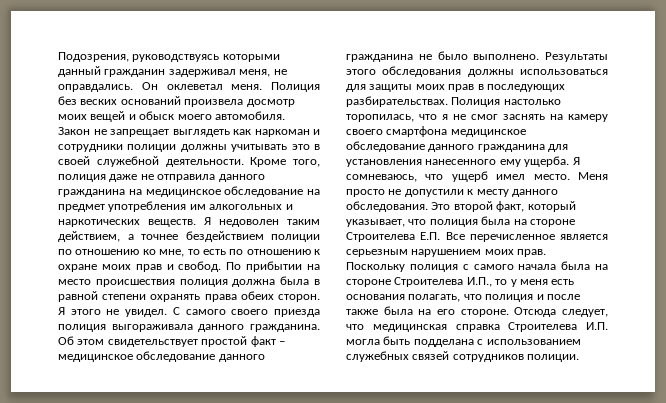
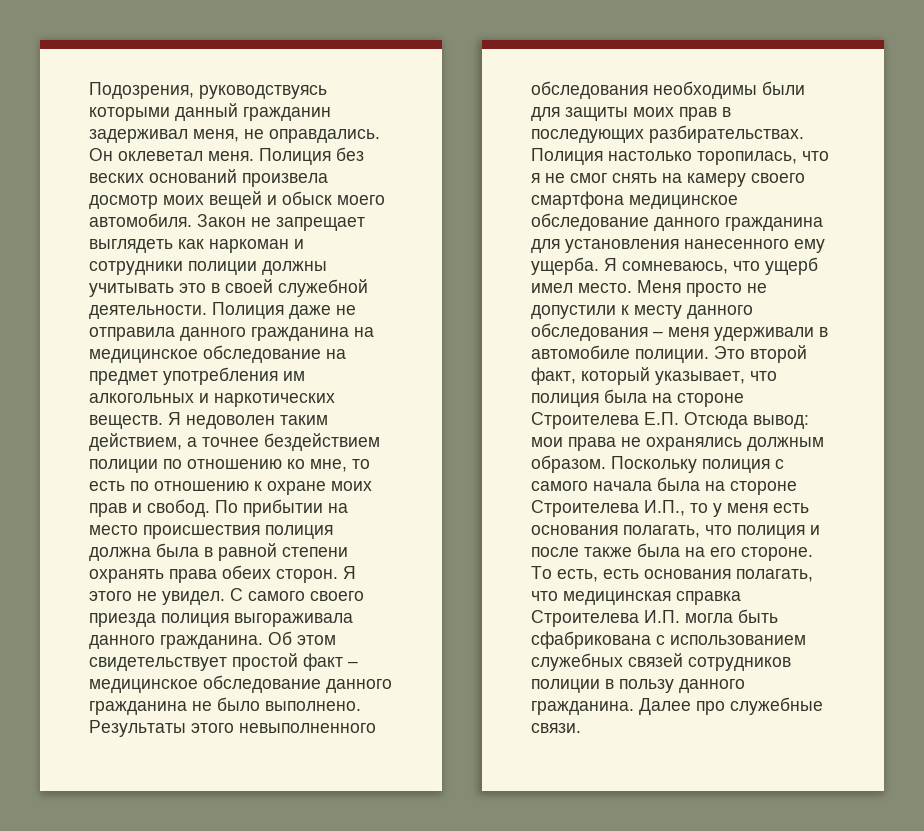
- Кроме того, полиция даже не отправила данного гражданина на медицинское обследование на предмет употребления им алкогольных и наркотических веществ.
+ Полиция даже не отправила данного гражданина на медицинское обследование на предмет употребления им алкогольных и наркотических веществ.
- Результаты этого обследования должны использоваться для защиты моих прав в последующих разбирательствах.
+ Результаты этого невыполненного обследования необходимы были для защиты моих прав в последующих разбирательствах.
- Полиция настолько торопилась, что я не смог заснять на камеру своего смартфона медицинское обследование данного гражданина для установления нанесенного ему ущерба.
+ Полиция настолько торопилась, что я не смог снять на камеру своего смартфона медицинское обследование данного гражданина для установления нанесенного ему ущерба.
- Меня просто не допустили к месту данного обследования.
+ Меня просто не допустили к месту данного обследования – меня удерживали в автомобиле полиции.
- Это второй факт, который указывает, что полиция была на стороне Строителева Е.П. Все перечисленное является серьезным нарушением моих прав.
+ Это второй факт, который указывает, что полиция была на стороне Строителева Е.П. Отсюда вывод: мои права не охранялись должным образом.
- Отсюда следует, что медицинская справка Строителева И.П. могла быть подделана с использованием служебных связей сотрудников полиции.
+ То есть, есть основания полагать, что медицинская справка Строителева И.П. могла быть сфабрикована с использованием служебных связей сотрудников полиции в пользу данного гражданина. Далее про служебные связи.

